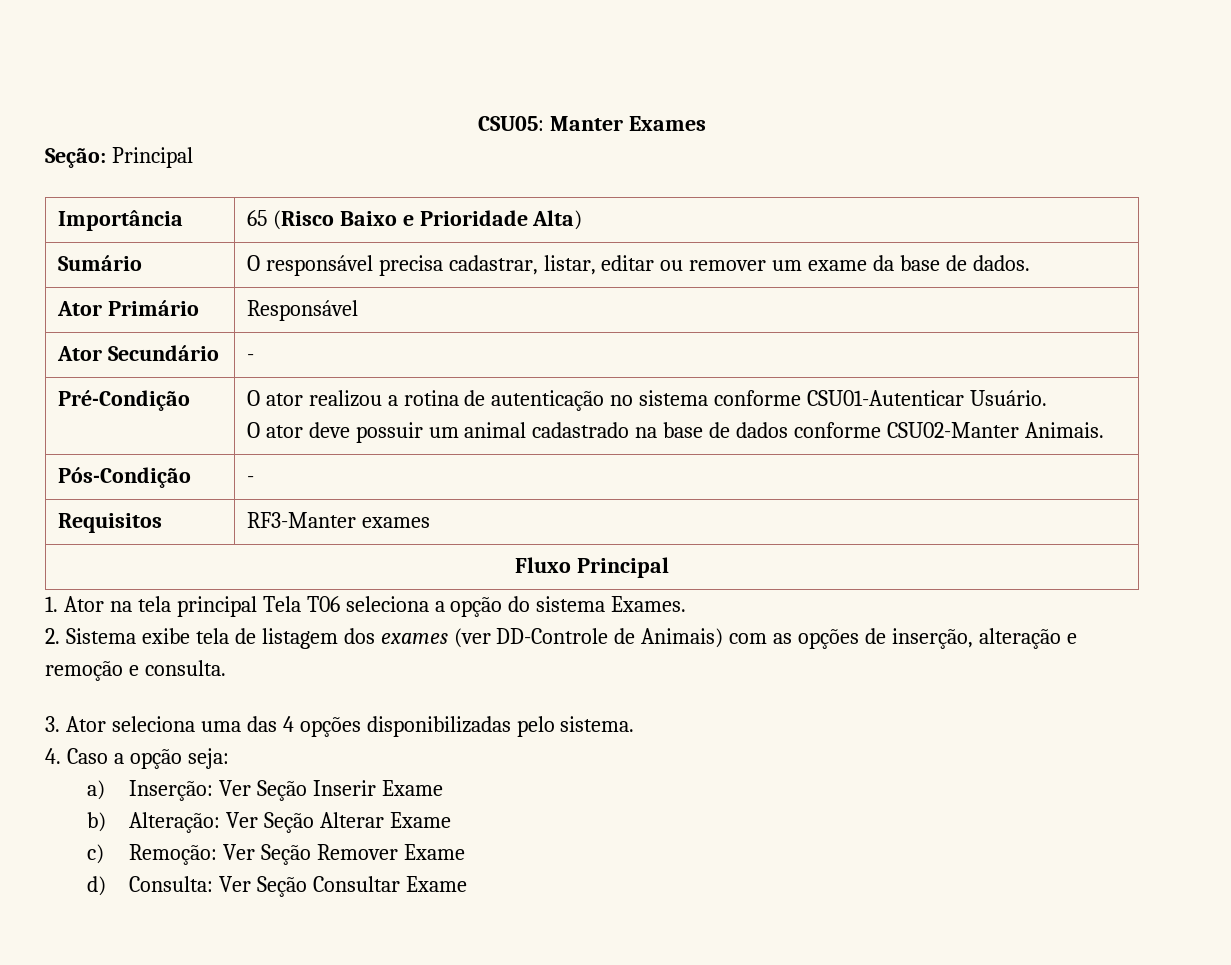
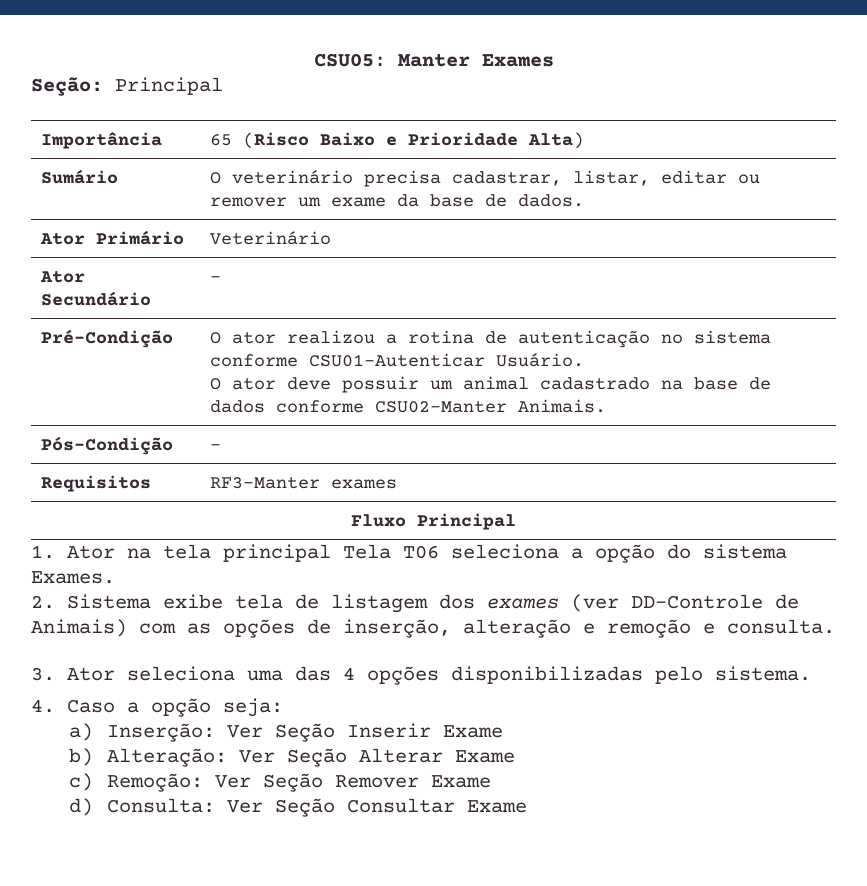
- Sumário | O responsável precisa cadastrar, listar, editar ou remover um exame da base de dados.
+ Sumário | O veterinário precisa cadastrar, listar, editar ou remover um exame da base de dados.
- Ator Primário | Responsável
+ Ator Primário | Veterinário

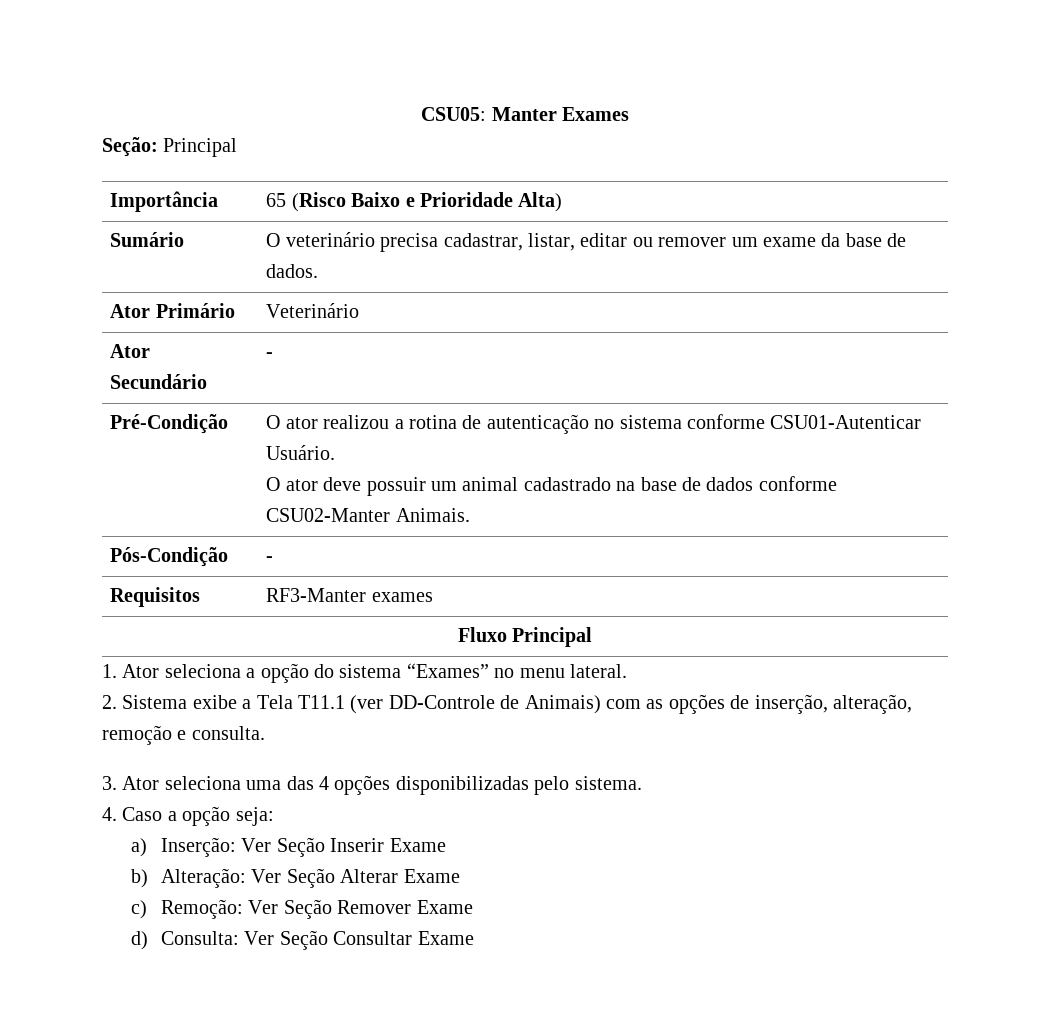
- 1. Ator na tela principal Tela T06 seleciona a opção do sistema Exames.
+ 1. Ator seleciona a opção do sistema “Exames” no menu lateral.
- 2. Sistema exibe tela de listagem dos exames (ver DD-Controle de Animais) com as opções de inserção, alteração e remoção e consulta.
+ 2. Sistema exibe a Tela T11.1 (ver DD-Controle de Animais) com as opções de inserção, alteração, remoção e consulta.

